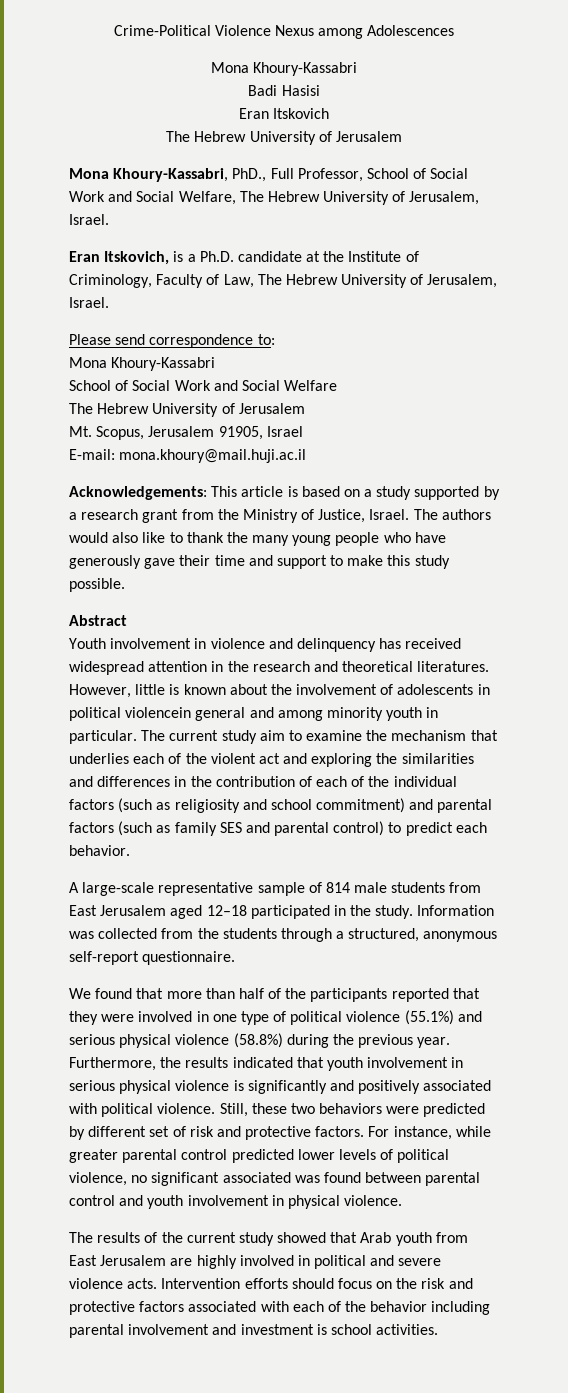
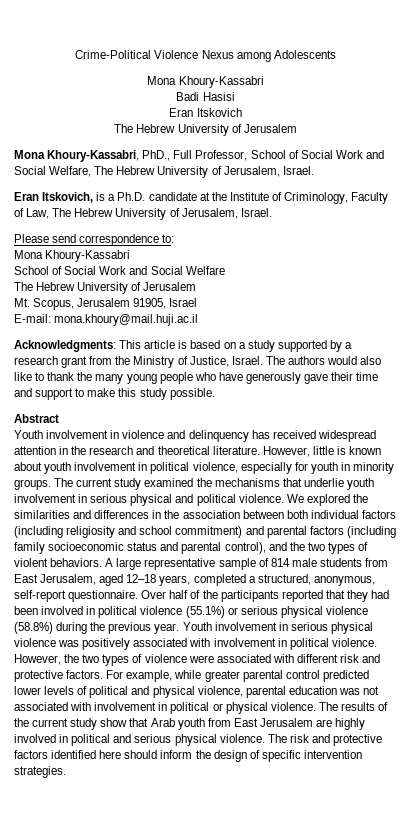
- Crime-Political Violence Nexus among Adolescences
+ Crime-Political Violence Nexus among Adolescents
- Acknowledgements: This article is based on a study supported by a research grant from the Ministry of Justice, Israel.
+ Acknowledgments: This article is based on a study supported by a research grant from the Ministry of Justice, Israel.
- Youth involvement in violence and delinquency has received widespread attention in the research and theoretical literatures.
+ Youth involvement in violence and delinquency has received widespread attention in the research and theoretical literature.
- However, little is known about the involvement of adolescents in political violencein general and among minority youth in particular. The current study aim to examine the mechanism that underlies each of the violent act and exploring the similarities and differences in the contribution of each of the individual factors (such as religiosity and school commitment) and parental factors (such as family SES and parental control) to predict each behavior.
- A large-scale representative sample of 814 male students from East Jerusalem aged 12–18 participated in the study. Information was collected from the students through a structured, anonymous self-report questionnaire.
- We found that more than half of the participants reported that they were involved in one type of political violence (55.1%) and serious physical violence (58.8%) during the previous year.
+ However, little is known about youth involvement in political violence, especially for youth in minority groups. The current study examined the mechanisms that underlie youth involvement in serious physical and political violence. We explored the similarities and differences in the association between both individual factors (including religiosity and school commitment) and parental factors (including family socioeconomic status and parental control), and the two types of violent behaviors. A large representative sample of 814 male students from East Jerusalem, aged 12–18 years, completed a structured, anonymous, self-report questionnaire. Over half of the participants reported that they had been involved in political violence (55.1%) or serious physical violence (58.8%) during the previous year.
- Furthermore, the results indicated that youth involvement in serious physical violence is significantly and positively associated with political violence. Still, these two behaviors were predicted by different set of risk and protective factors.
+ Youth involvement in serious physical violence was positively associated with involvement in political violence. However, the two types of violence were associated with different risk and protective factors.
- For instance, while greater parental control predicted lower levels of political violence, no significant associated was found between parental control and youth involvement in physical violence.
- The results of the current study showed that Arab youth from East Jerusalem are highly involved in political and severe violence acts. Intervention efforts should focus on the risk and protective factors associated with each of the behavior including parental involvement and investment is school activities.
+ For example, while greater parental control predicted lower levels of political and physical violence, parental education was not associated with involvement in political or physical violence. The results of the current study show that Arab youth from East Jerusalem are highly involved in political and serious physical violence. The risk and protective factors identified here should inform the design of specific intervention strategies.

